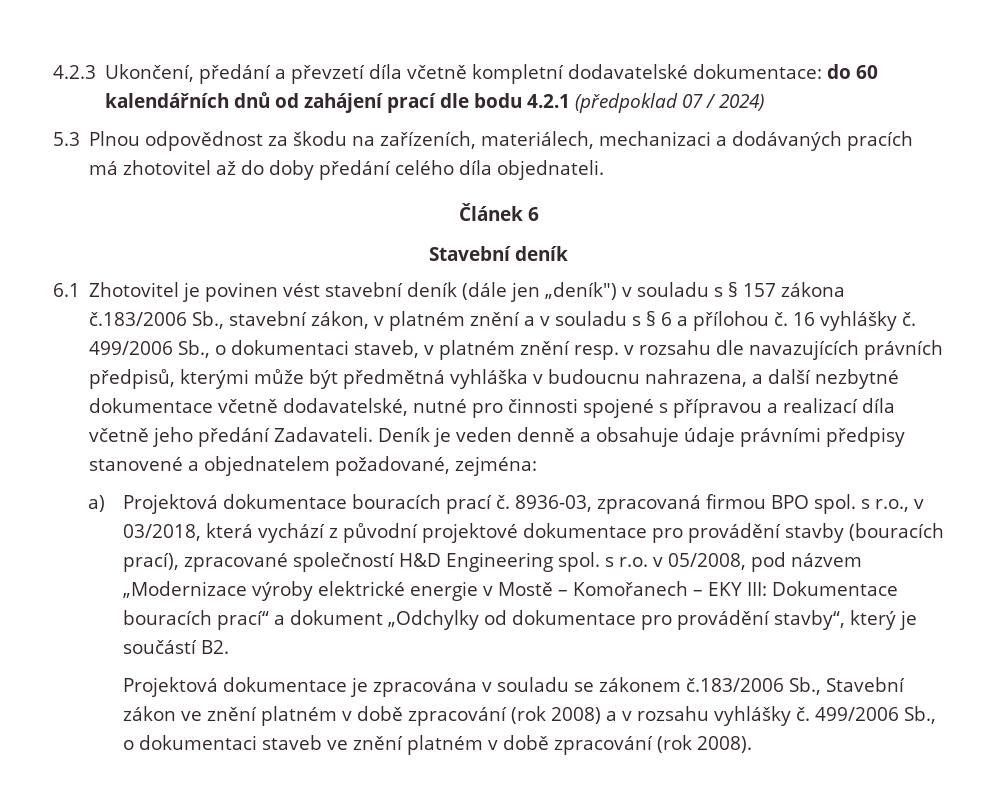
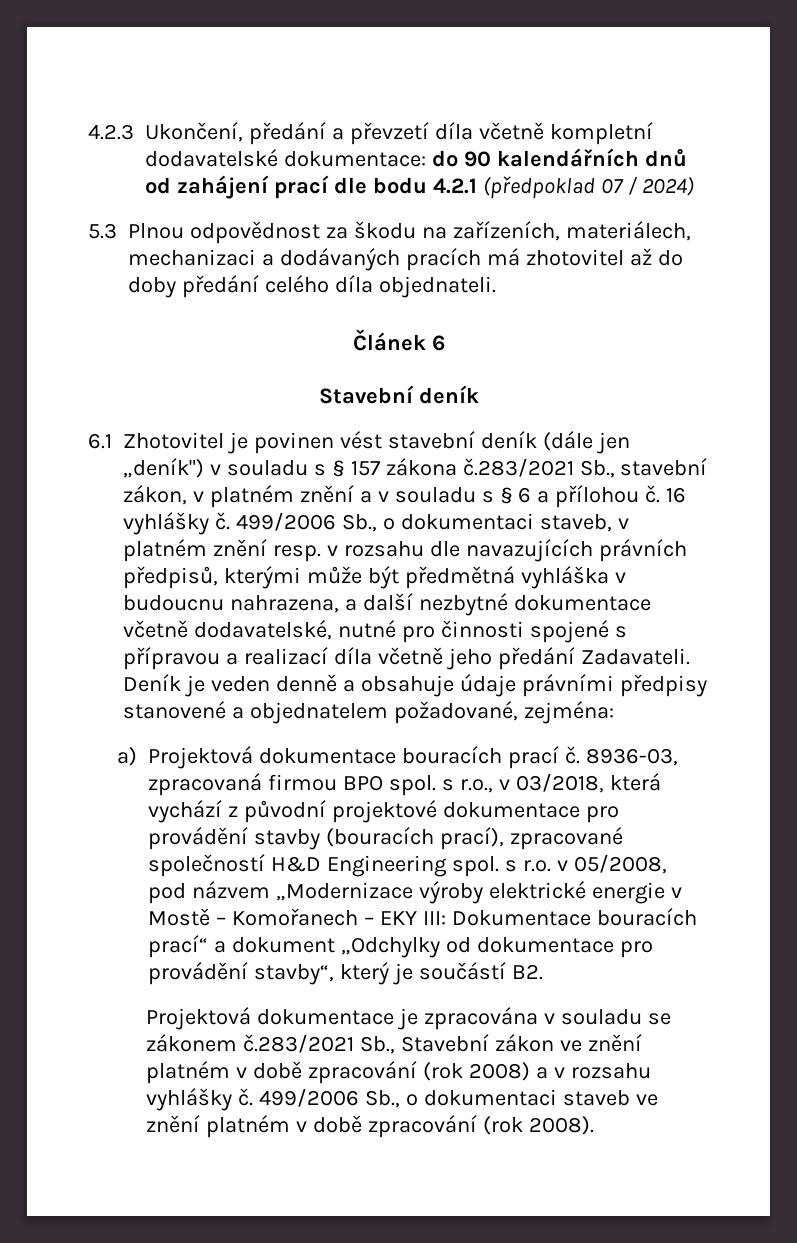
- 4.2.3 Ukončení, předání a převzetí díla včetně kompletní dodavatelské dokumentace: do 60 kalendářních dnů od zahájení prací dle bodu 4.2.1 (předpoklad 07 / 2024)
+ 4.2.3 Ukončení, předání a převzetí díla včetně kompletní dodavatelské dokumentace: do 90 kalendářních dnů od zahájení prací dle bodu 4.2.1 (předpoklad 07 / 2024)
- 6.1 Zhotovitel je povinen vést stavební deník (dále jen „deník") v souladu s § 157 zákona č.183/2006 Sb., stavební zákon, v platném znění a v souladu s § 6 a přílohou č.
+ 6.1 Zhotovitel je povinen vést stavební deník (dále jen „deník") v souladu s § 157 zákona č.283/2021 Sb., stavební zákon, v platném znění a v souladu s § 6 a přílohou č.
- Projektová dokumentace je zpracována v souladu se zákonem č.183/2006 Sb., Stavební zákon ve znění platném v době zpracování (rok 2008) a v rozsahu vyhlášky č.
+ Projektová dokumentace je zpracována v souladu se zákonem č.283/2021 Sb., Stavební zákon ve znění platném v době zpracování (rok 2008) a v rozsahu vyhlášky č.

